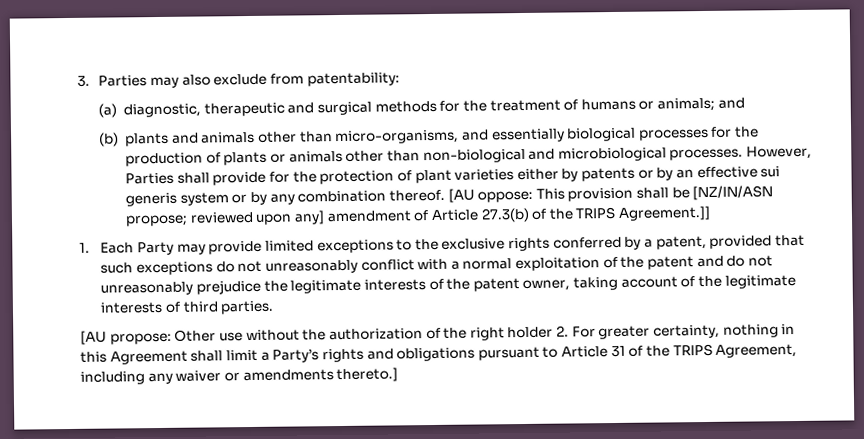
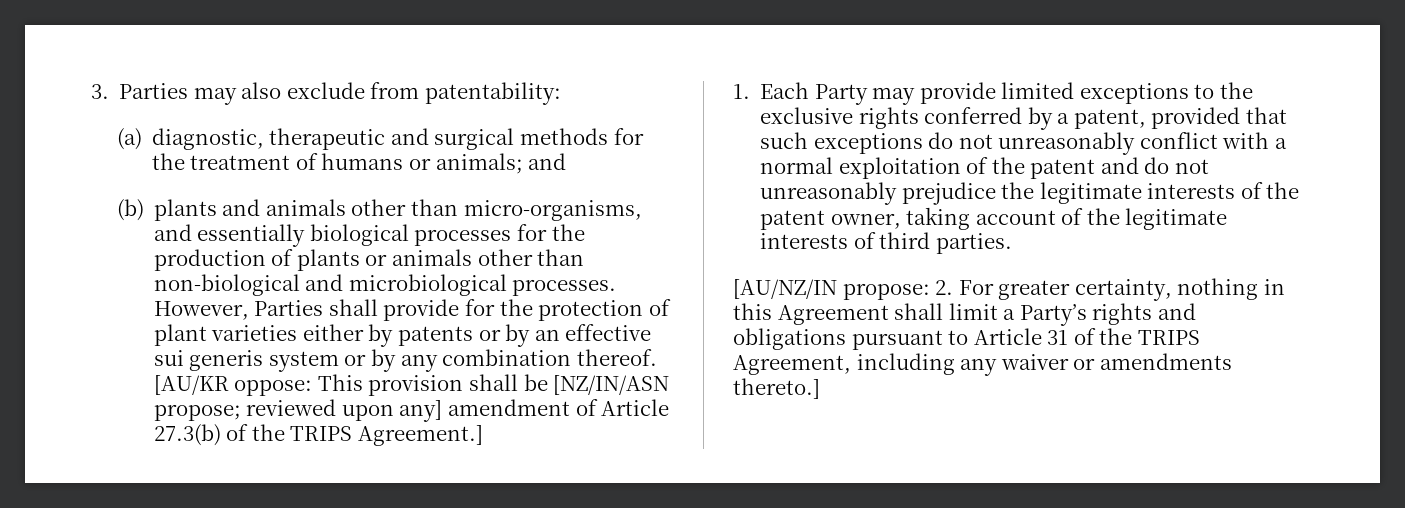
- [AU oppose: This provision shall be [NZ/IN/ASN propose; reviewed upon any] amendment of Article 27.3(b) of the TRIPS Agreement.]]
+ [AU/KR oppose: This provision shall be [NZ/IN/ASN propose; reviewed upon any] amendment of Article 27.3(b) of the TRIPS Agreement.]
- [AU propose: Other use without the authorization of the right holder 2. For greater certainty, nothing in this Agreement shall limit a Party’s rights and obligations pursuant to Article 31 of the TRIPS Agreement, including any waiver or amendments thereto.]
+ [AU/NZ/IN propose: 2. For greater certainty, nothing in this Agreement shall limit a Party’s rights and obligations pursuant to Article 31 of the TRIPS Agreement, including any waiver or amendments thereto.]

